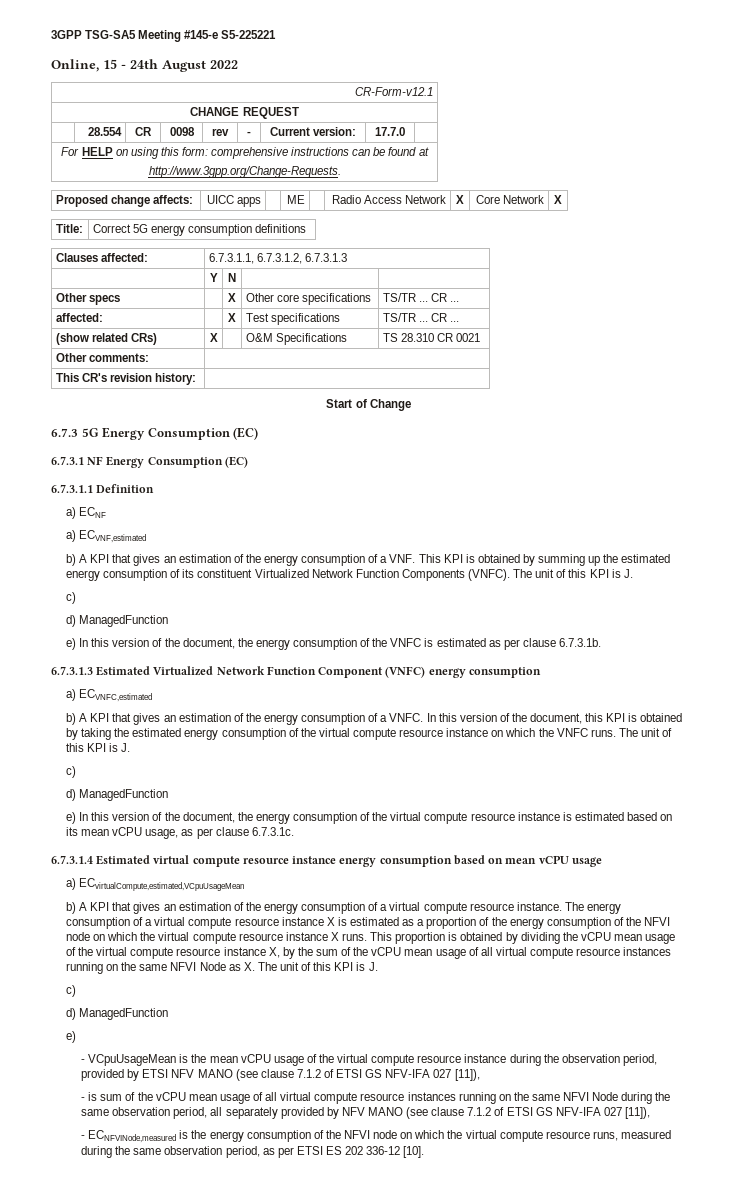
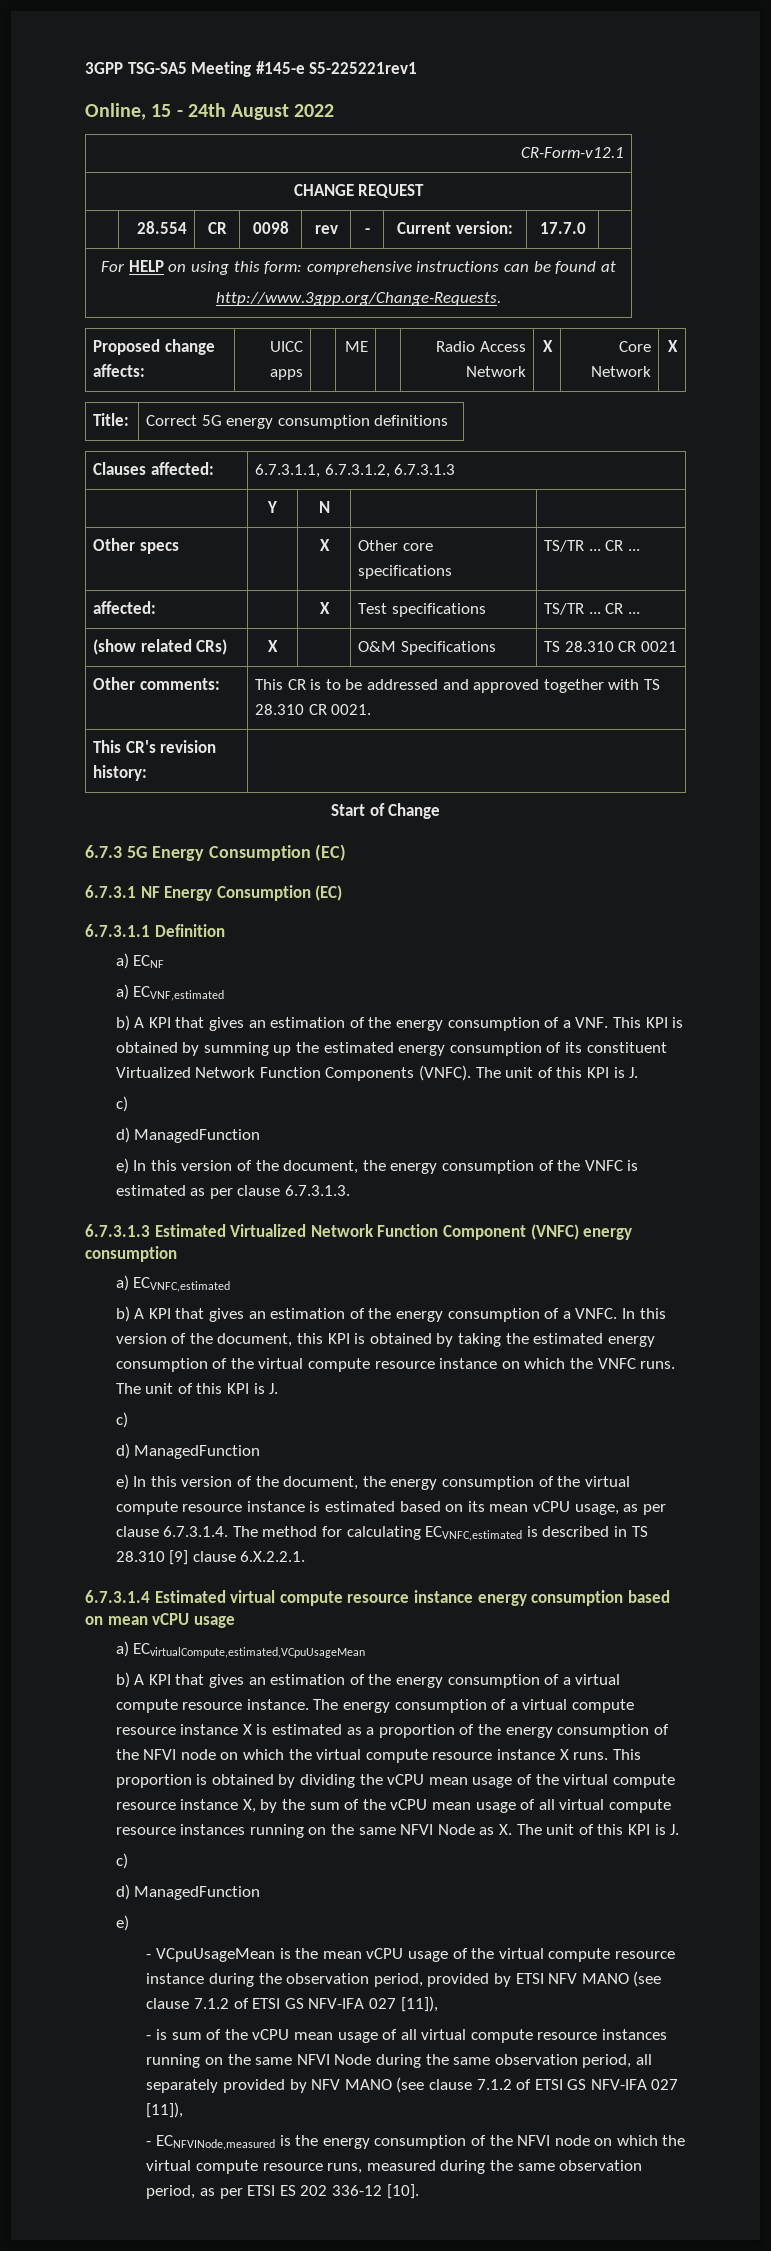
- 3GPP TSG-SA5 Meeting #145-e S5-225221
+ 3GPP TSG-SA5 Meeting #145-e S5-225221rev1
- Other comments: |
+ Other comments: | This CR is to be addressed and approved together with TS 28.310 CR 0021.
- e) In this version of the document, the energy consumption of the VNFC is estimated as per clause 6.7.3.1b.
+ e) In this version of the document, the energy consumption of the VNFC is estimated as per clause 6.7.3.1.3.
- e) In this version of the document, the energy consumption of the virtual compute resource instance is estimated based on its mean vCPU usage, as per clause 6.7.3.1c.
+ e) In this version of the document, the energy consumption of the virtual compute resource instance is estimated based on its mean vCPU usage, as per clause 6.7.3.1.4. The method for calculating ECVNFC,estimated is described in TS 28.310 [9] clause 6.X.2.2.1.

